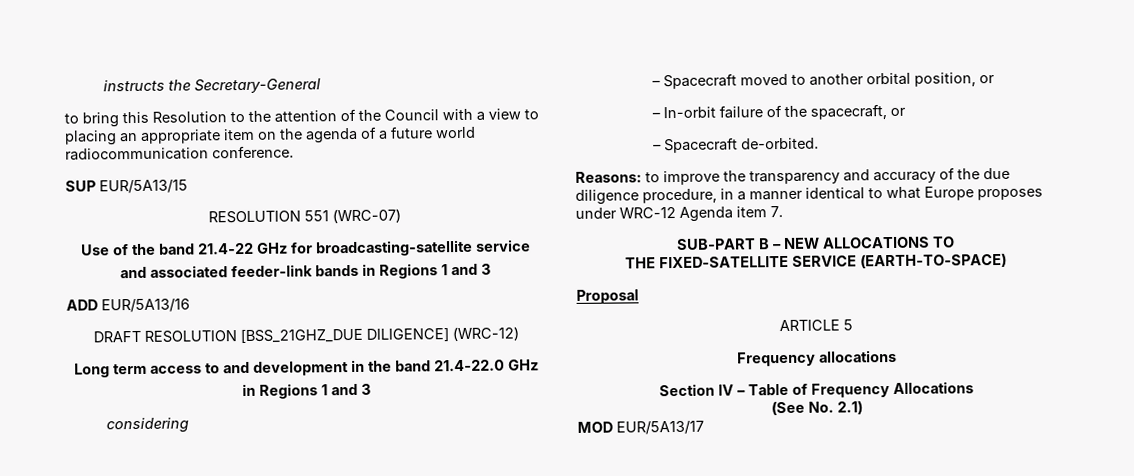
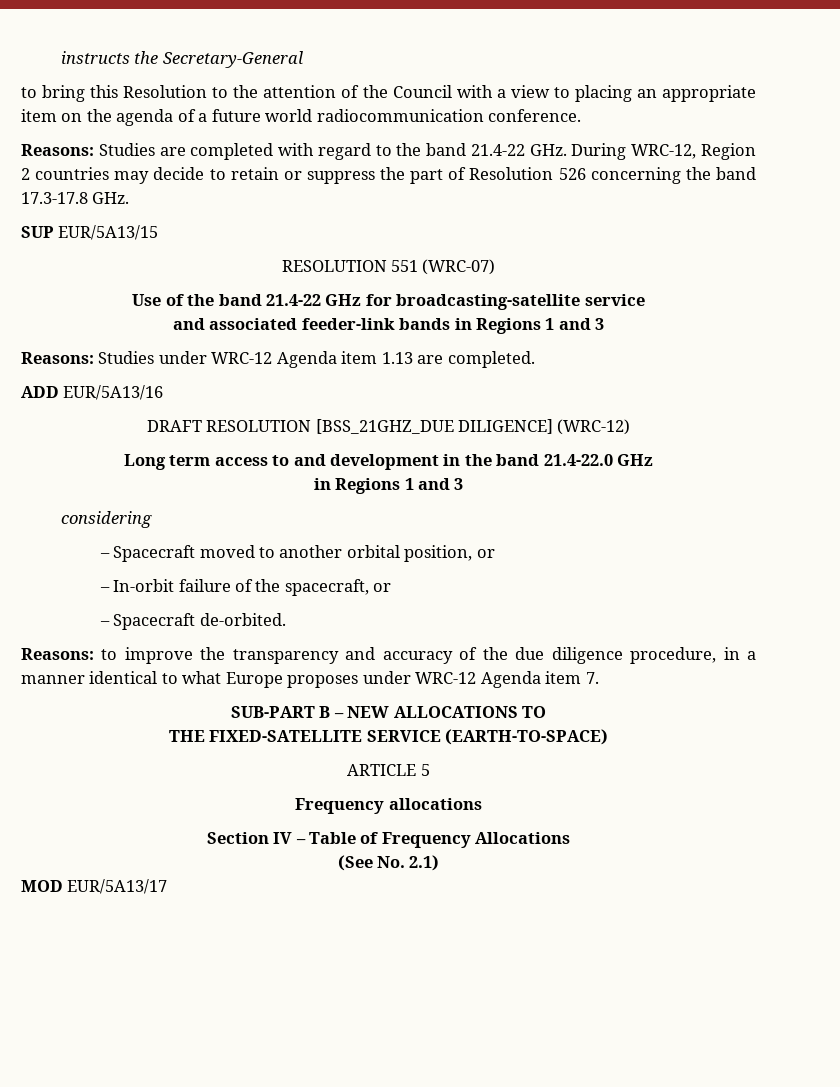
+ Reasons: Studies are completed with regard to the band 21.4-22 GHz. During WRC-12, Region 2 countries may decide to retain or suppress the part of Resolution 526 concerning the band 17.3-17.8 GHz.
+ Reasons: Studies under WRC-12 Agenda item 1.13 are completed.
- Proposal

